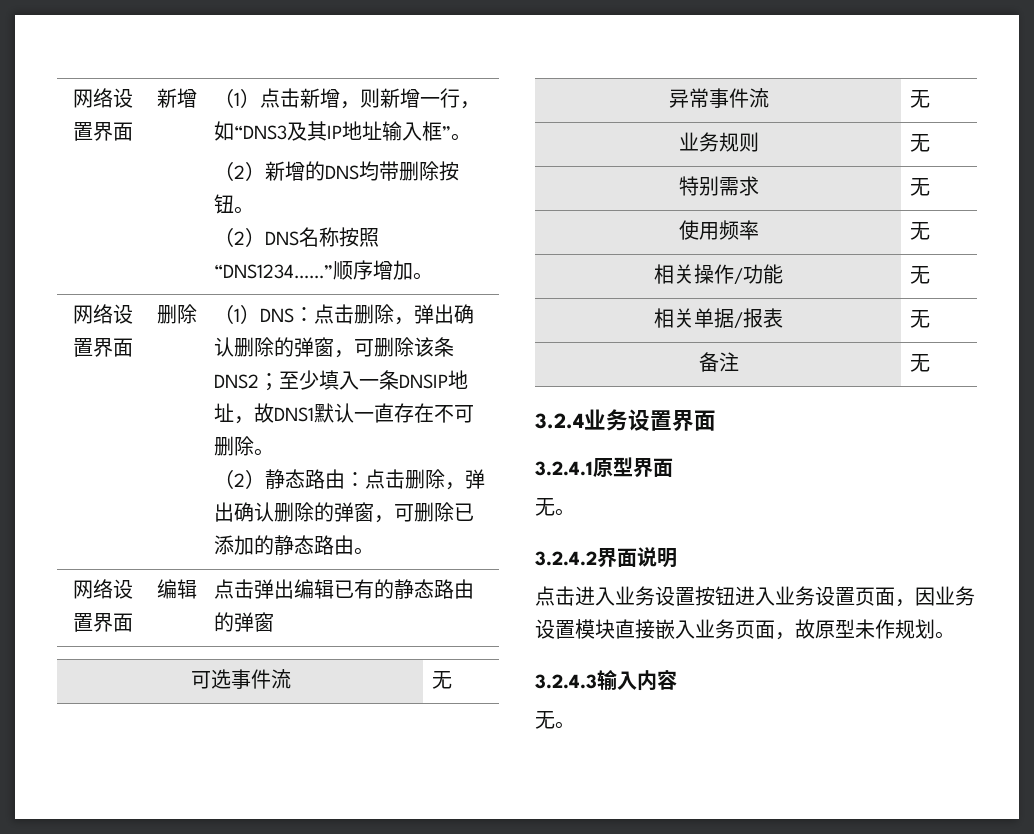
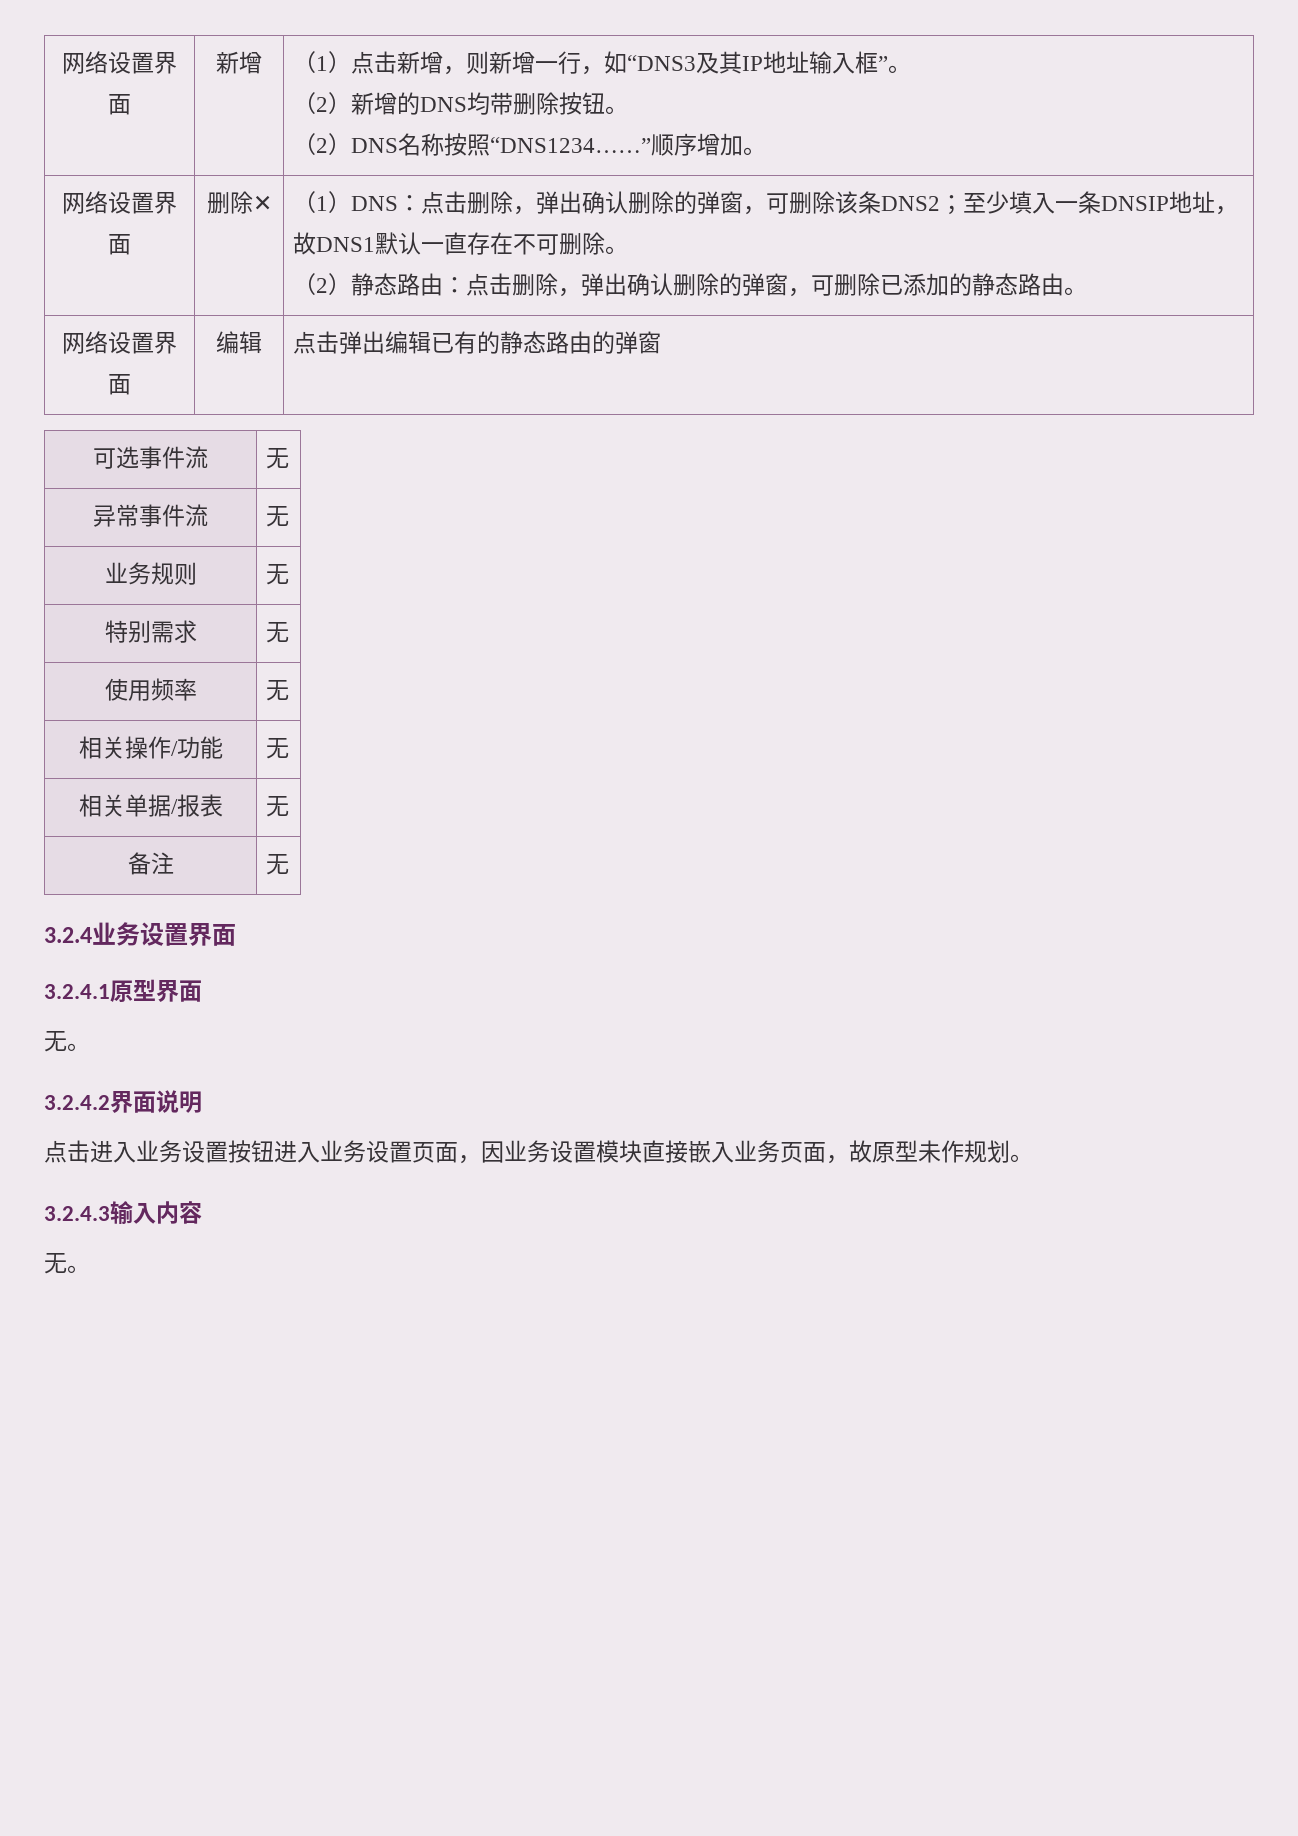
- 网络设置界面 | 删除
+ 网络设置界面 | 删除✕

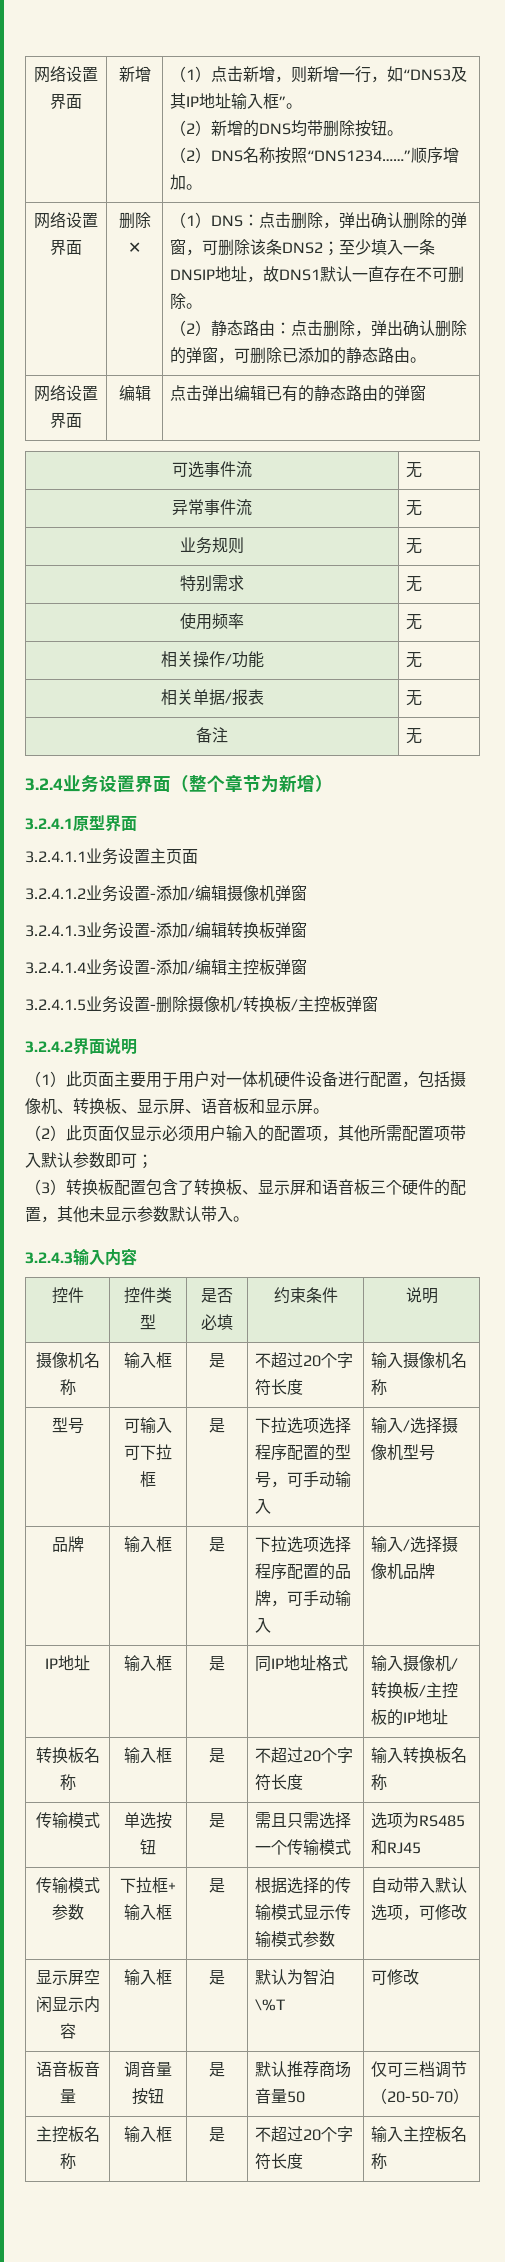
- 3.2.4业务设置界面
+ 3.2.4业务设置界面（整个章节为新增）
  3.2.4.1原型界面
- 无。
+ 3.2.4.1.1业务设置主页面
+ 3.2.4.1.2业务设置-添加/编辑摄像机弹窗
+ 3.2.4.1.3业务设置-添加/编辑转换板弹窗
+ 3.2.4.1.4业务设置-添加/编辑主控板弹窗
+ 3.2.4.1.5业务设置-删除摄像机/转换板/主控板弹窗
  3.2.4.2界面说明
- 点击进入业务设置按钮进入业务设置页面，因业务设置模块直接嵌入业务页面，故原型未作规划。
+ （1）此页面主要用于用户对一体机硬件设备进行配置，包括摄像机、转换板、显示屏、语音板和显示屏。
+ （2）此页面仅显示必须用户输入的配置项，其他所需配置项带入默认参数即可；
+ （3）转换板配置包含了转换板、显示屏和语音板三个硬件的配置，其他未显示参数默认带入。
  3.2.4.3输入内容
- 无。
+ 控件 | 控件类型 | 是否必填 | 约束条件 | 说明
+ 摄像机名称 | 输入框 | 是 | 不超过20个字符长度 | 输入摄像机名称
+ 型号 | 可输入可下拉框 | 是 | 下拉选项选择程序配置的型号，可手动输入 | 输入/选择摄像机型号
+ 品牌 | 输入框 | 是 | 下拉选项选择程序配置的品牌，可手动输入 | 输入/选择摄像机品牌
+ IP地址 | 输入框 | 是 | 同IP地址格式 | 输入摄像机/转换板/主控板的IP地址
+ 转换板名称 | 输入框 | 是 | 不超过20个字符长度 | 输入转换板名称
+ 传输模式 | 单选按钮 | 是 | 需且只需选择一个传输模式 | 选项为RS485和RJ45
+ 传输模式参数 | 下拉框+输入框 | 是 | 根据选择的传输模式显示传输模式参数 | 自动带入默认选项，可修改
+ 显示屏空闲显示内容 | 输入框 | 是 | 默认为智泊\%T | 可修改
+ 语音板音量 | 调音量按钮 | 是 | 默认推荐商场音量50 | 仅可三档调节（20-50-70）
+ 主控板名称 | 输入框 | 是 | 不超过20个字符长度 | 输入主控板名称

